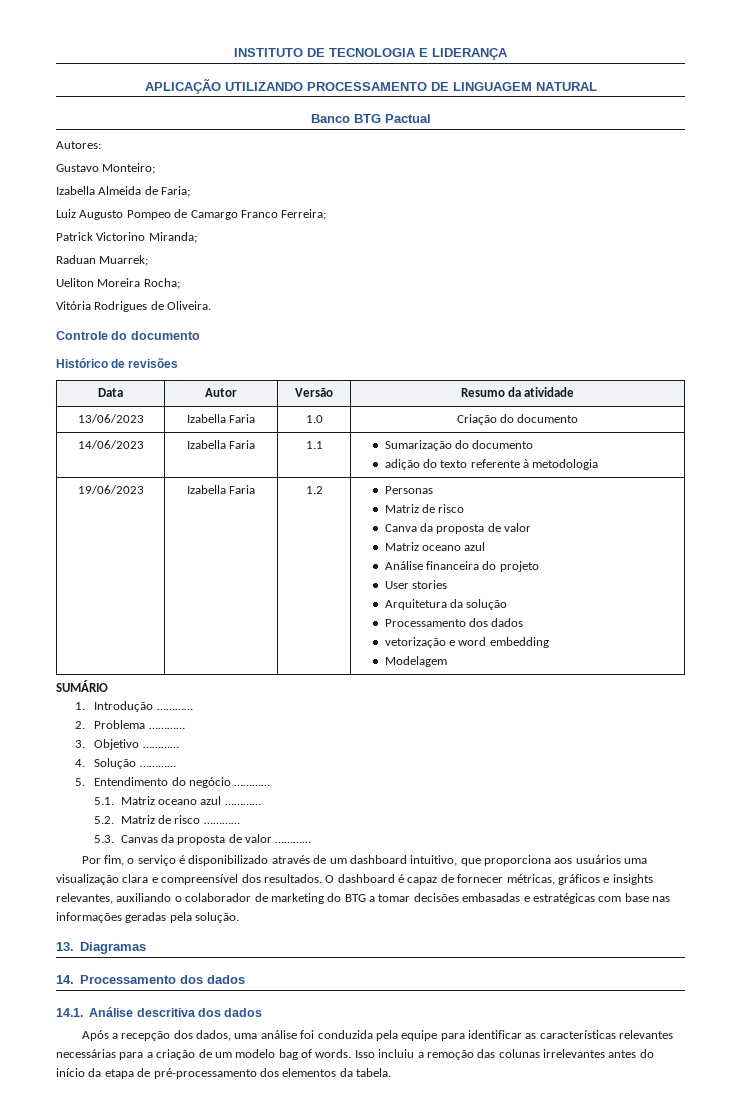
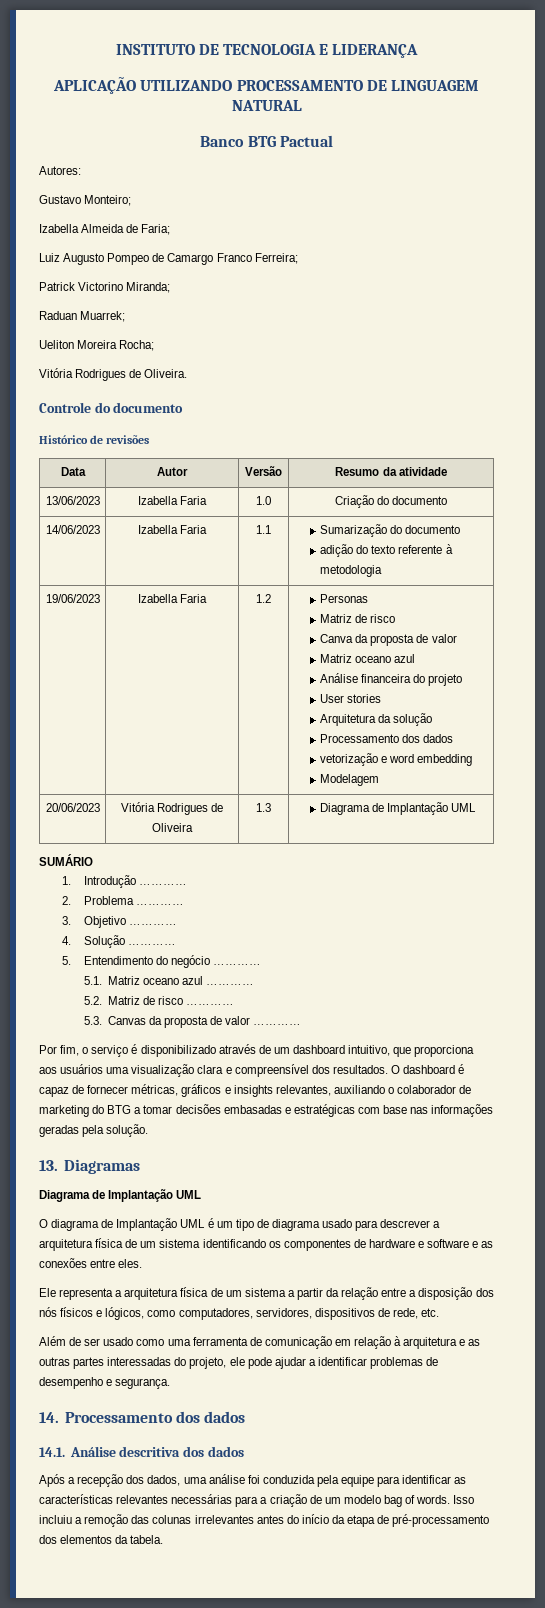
+ 20/06/2023 | Vitória Rodrigues de Oliveira | 1.3 | Diagrama de Implantação UML
  13. Diagramas
+ Diagrama de Implantação UML
+ O diagrama de Implantação UML é um tipo de diagrama usado para descrever a arquitetura física de um sistema identificando os componentes de hardware e software e as conexões entre eles.
+ Ele representa a arquitetura física de um sistema a partir da relação entre a disposição dos nós físicos e lógicos, como computadores, servidores, dispositivos de rede, etc.
+ Além de ser usado como uma ferramenta de comunicação em relação à arquitetura e as outras partes interessadas do projeto, ele pode ajudar a identificar problemas de desempenho e segurança.

